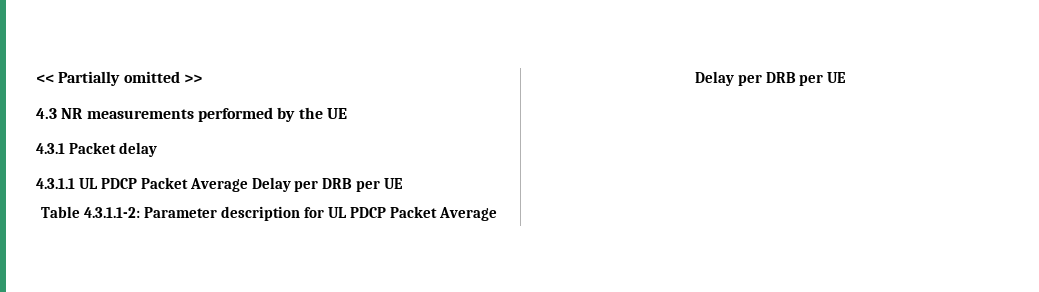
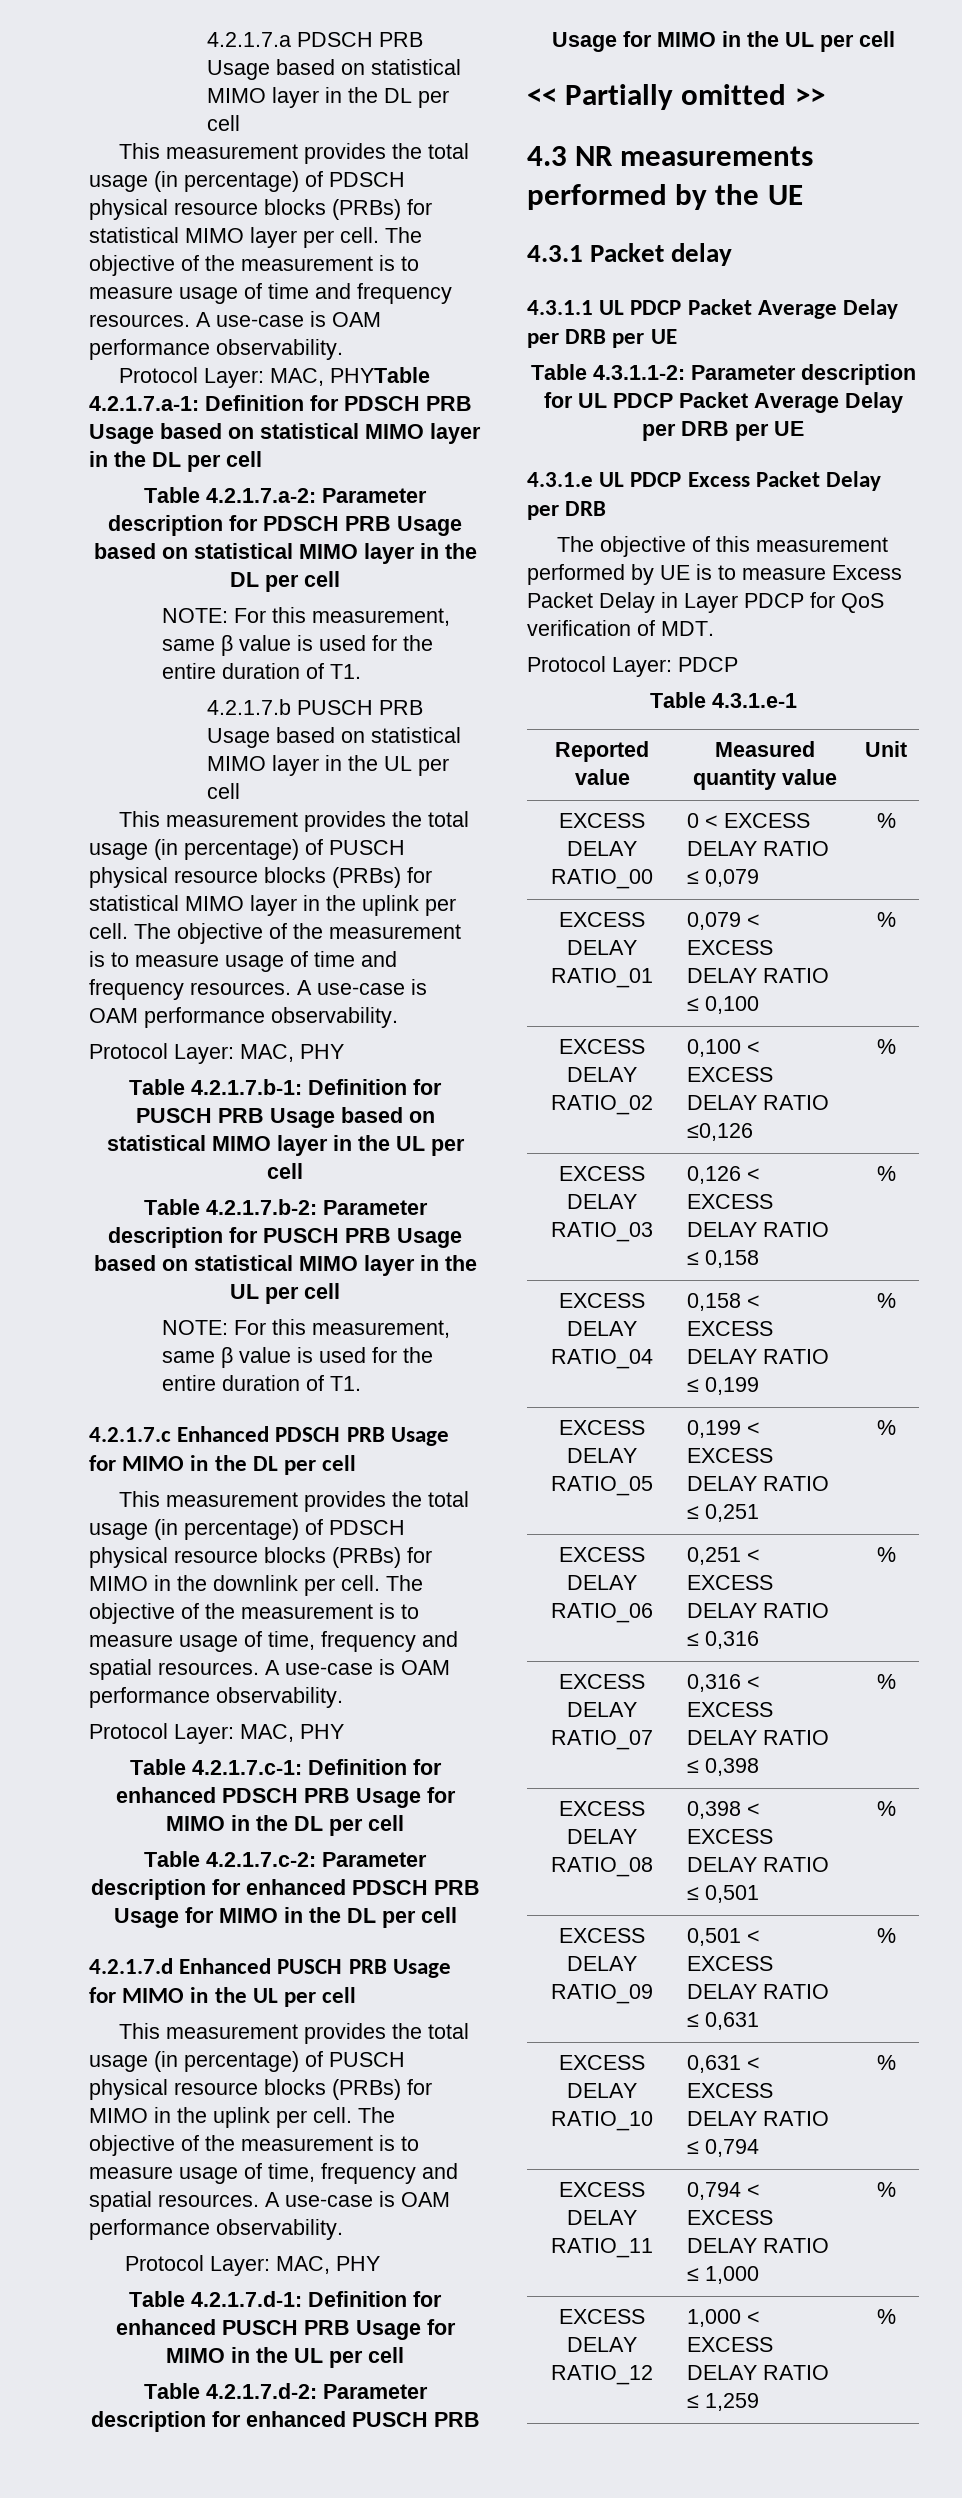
+ 4.2.1.7.a PDSCH PRB Usage based on statistical MIMO layer in the DL per cell
+ This measurement provides the total usage (in percentage) of PDSCH physical resource blocks (PRBs) for statistical MIMO layer per cell. The objective of the measurement is to measure usage of time and frequency resources. A use-case is OAM performance observability.
+ Protocol Layer: MAC, PHYTable 4.2.1.7.a-1: Definition for PDSCH PRB Usage based on statistical MIMO layer in the DL per cell
+ Table 4.2.1.7.a-2: Parameter description for PDSCH PRB Usage based on statistical MIMO layer in the DL per cell
+ NOTE: For this measurement, same β value is used for the entire duration of T1.
+ 4.2.1.7.b PUSCH PRB Usage based on statistical MIMO layer in the UL per cell
+ This measurement provides the total usage (in percentage) of PUSCH physical resource blocks (PRBs) for statistical MIMO layer in the uplink per cell. The objective of the measurement is to measure usage of time and frequency resources. A use-case is OAM performance observability.
+ Protocol Layer: MAC, PHY
+ Table 4.2.1.7.b-1: Definition for PUSCH PRB Usage based on statistical MIMO layer in the UL per cell
+ Table 4.2.1.7.b-2: Parameter description for PUSCH PRB Usage based on statistical MIMO layer in the UL per cell
+ NOTE: For this measurement, same β value is used for the entire duration of T1.
+ 4.2.1.7.c Enhanced PDSCH PRB Usage for MIMO in the DL per cell
+ This measurement provides the total usage (in percentage) of PDSCH physical resource blocks (PRBs) for MIMO in the downlink per cell. The objective of the measurement is to measure usage of time, frequency and spatial resources. A use-case is OAM performance observability.
+ Protocol Layer: MAC, PHY
+ Table 4.2.1.7.c-1: Definition for enhanced PDSCH PRB Usage for MIMO in the DL per cell
+ Table 4.2.1.7.c-2: Parameter description for enhanced PDSCH PRB Usage for MIMO in the DL per cell
+ 4.2.1.7.d Enhanced PUSCH PRB Usage for MIMO in the UL per cell
+ This measurement provides the total usage (in percentage) of PUSCH physical resource blocks (PRBs) for MIMO in the uplink per cell. The objective of the measurement is to measure usage of time, frequency and spatial resources. A use-case is OAM performance observability.
+ Protocol Layer: MAC, PHY
+ Table 4.2.1.7.d-1: Definition for enhanced PUSCH PRB Usage for MIMO in the UL per cell
+ Table 4.2.1.7.d-2: Parameter description for enhanced PUSCH PRB Usage for MIMO in the UL per cell
+ 4.3.1.e UL PDCP Excess Packet Delay per DRB
+ The objective of this measurement performed by UE is to measure Excess Packet Delay in Layer PDCP for QoS verification of MDT.
+ Protocol Layer: PDCP
+ Table 4.3.1.e-1
+ Reported value | Measured quantity value | Unit
+ EXCESS DELAY RATIO_00 | 0 < EXCESS DELAY RATIO ≤ 0,079 | %
+ EXCESS DELAY RATIO_01 | 0,079 < EXCESS DELAY RATIO ≤ 0,100 | %
+ EXCESS DELAY RATIO_02 | 0,100 < EXCESS DELAY RATIO ≤0,126 | %
+ EXCESS DELAY RATIO_03 | 0,126 < EXCESS DELAY RATIO ≤ 0,158 | %
+ EXCESS DELAY RATIO_04 | 0,158 < EXCESS DELAY RATIO ≤ 0,199 | %
+ EXCESS DELAY RATIO_05 | 0,199 < EXCESS DELAY RATIO ≤ 0,251 | %
+ EXCESS DELAY RATIO_06 | 0,251 < EXCESS DELAY RATIO ≤ 0,316 | %
+ EXCESS DELAY RATIO_07 | 0,316 < EXCESS DELAY RATIO ≤ 0,398 | %
+ EXCESS DELAY RATIO_08 | 0,398 < EXCESS DELAY RATIO ≤ 0,501 | %
+ EXCESS DELAY RATIO_09 | 0,501 < EXCESS DELAY RATIO ≤ 0,631 | %
+ EXCESS DELAY RATIO_10 | 0,631 < EXCESS DELAY RATIO ≤ 0,794 | %
+ EXCESS DELAY RATIO_11 | 0,794 < EXCESS DELAY RATIO ≤ 1,000 | %
+ EXCESS DELAY RATIO_12 | 1,000 < EXCESS DELAY RATIO ≤ 1,259 | %

